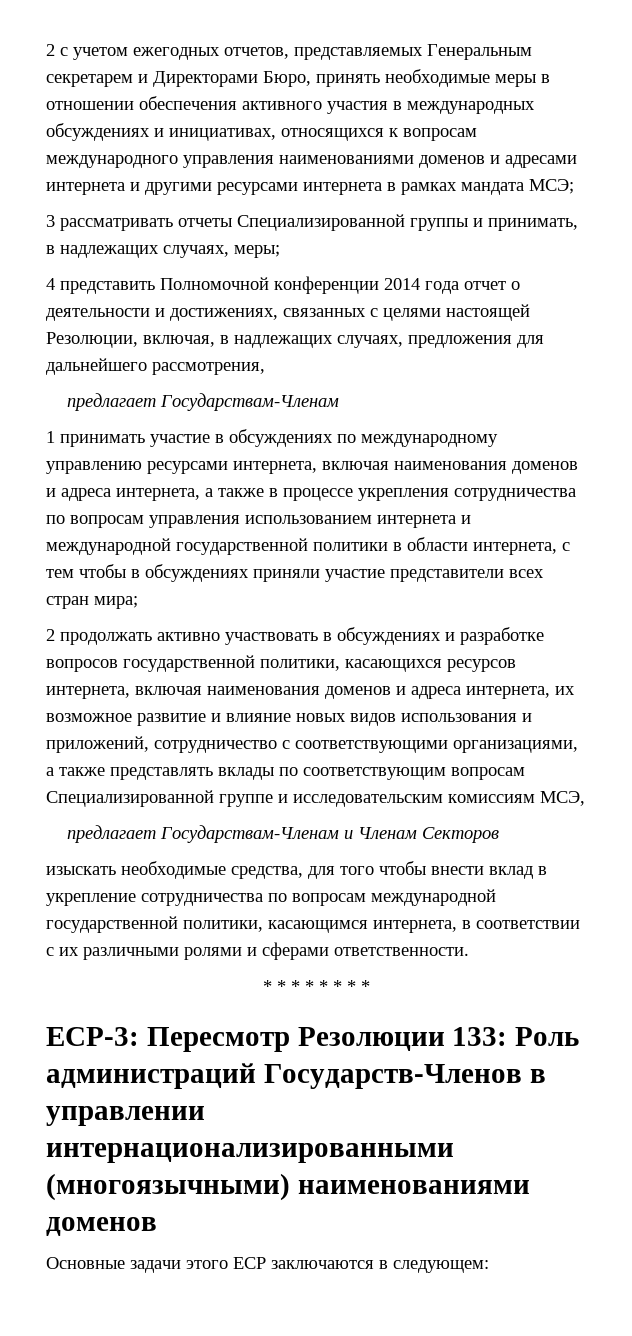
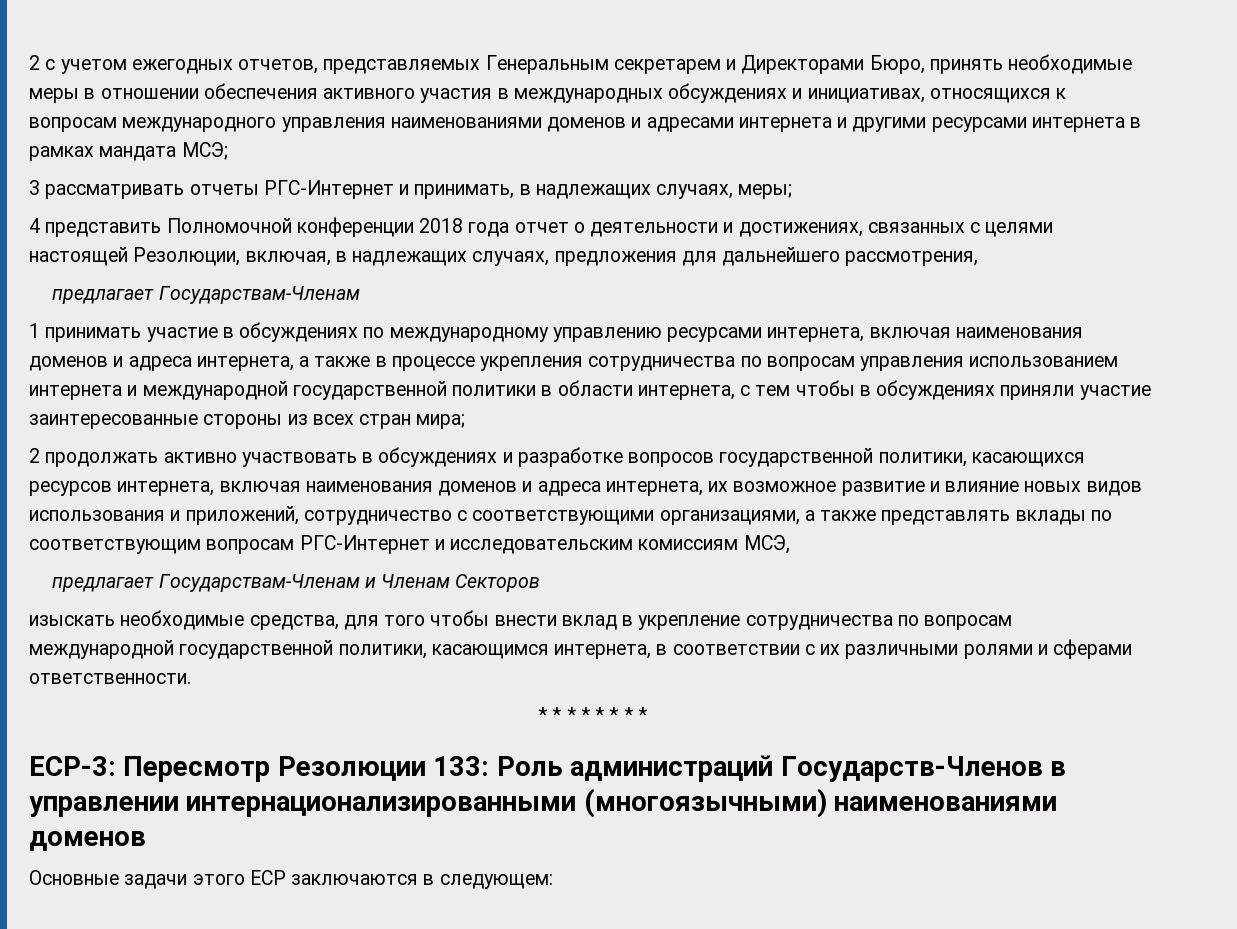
- 3 рассматривать отчеты Специализированной группы и принимать, в надлежащих случаях, меры;
+ 3 рассматривать отчеты РГС-Интернет и принимать, в надлежащих случаях, меры;
- 4 представить Полномочной конференции 2014 года отчет о деятельности и достижениях, связанных с целями настоящей Резолюции, включая, в надлежащих случаях, предложения для дальнейшего рассмотрения,
+ 4 представить Полномочной конференции 2018 года отчет о деятельности и достижениях, связанных с целями настоящей Резолюции, включая, в надлежащих случаях, предложения для дальнейшего рассмотрения,
- 1 принимать участие в обсуждениях по международному управлению ресурсами интернета, включая наименования доменов и адреса интернета, а также в процессе укрепления сотрудничества по вопросам управления использованием интернета и международной государственной политики в области интернета, с тем чтобы в обсуждениях приняли участие представители всех стран мира;
+ 1 принимать участие в обсуждениях по международному управлению ресурсами интернета, включая наименования доменов и адреса интернета, а также в процессе укрепления сотрудничества по вопросам управления использованием интернета и международной государственной политики в области интернета, с тем чтобы в обсуждениях приняли участие заинтересованные стороны из всех стран мира;
- 2 продолжать активно участвовать в обсуждениях и разработке вопросов государственной политики, касающихся ресурсов интернета, включая наименования доменов и адреса интернета, их возможное развитие и влияние новых видов использования и приложений, сотрудничество с соответствующими организациями, а также представлять вклады по соответствующим вопросам Специализированной группе и исследовательским комиссиям МСЭ,
+ 2 продолжать активно участвовать в обсуждениях и разработке вопросов государственной политики, касающихся ресурсов интернета, включая наименования доменов и адреса интернета, их возможное развитие и влияние новых видов использования и приложений, сотрудничество с соответствующими организациями, а также представлять вклады по соответствующим вопросам РГС-Интернет и исследовательским комиссиям МСЭ,

